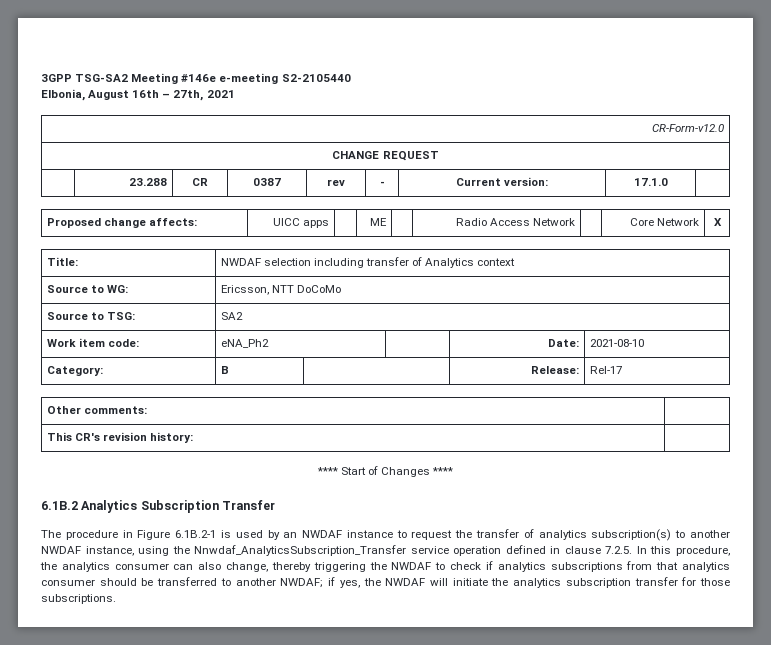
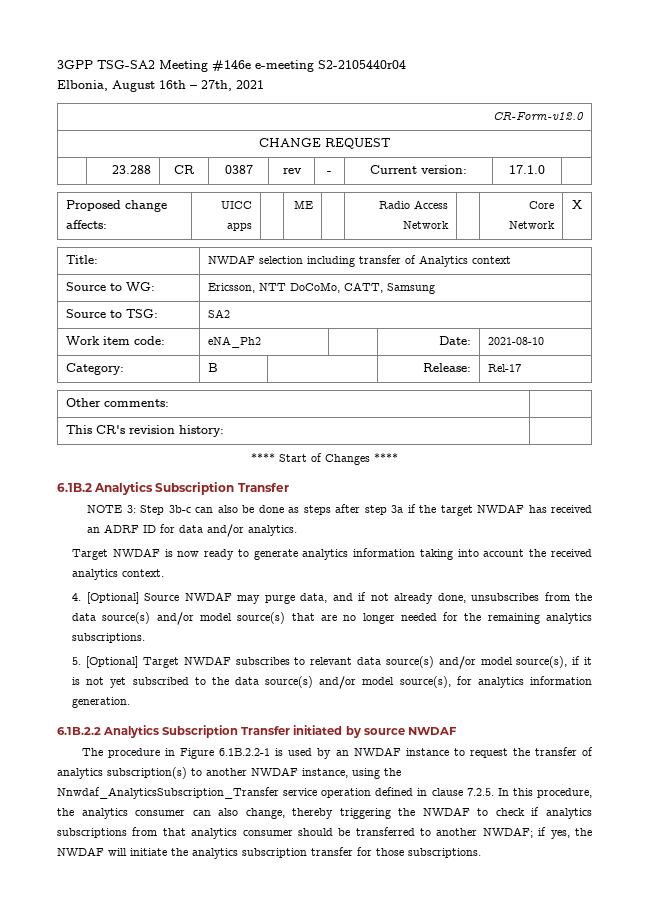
- 3GPP TSG-SA2 Meeting #146e e-meeting S2-2105440
+ 3GPP TSG-SA2 Meeting #146e e-meeting S2-2105440r04
- Source to WG: | Ericsson, NTT DoCoMo
+ Source to WG: | Ericsson, NTT DoCoMo, CATT, Samsung
+ NOTE 3: Step 3b-c can also be done as steps after step 3a if the target NWDAF has received an ADRF ID for data and/or analytics.
+ Target NWDAF is now ready to generate analytics information taking into account the received analytics context.
+ 4. [Optional] Source NWDAF may purge data, and if not already done, unsubscribes from the data source(s) and/or model source(s) that are no longer needed for the remaining analytics subscriptions.
+ 5. [Optional] Target NWDAF subscribes to relevant data source(s) and/or model source(s), if it is not yet subscribed to the data source(s) and/or model source(s), for analytics information generation.
+ 6.1B.2.2 Analytics Subscription Transfer initiated by source NWDAF
- The procedure in Figure 6.1B.2-1 is used by an NWDAF instance to request the transfer of analytics subscription(s) to another NWDAF instance, using the Nnwdaf_AnalyticsSubscription_Transfer service operation defined in clause 7.2.5. In this procedure, the analytics consumer can also change, thereby triggering the NWDAF to check if analytics subscriptions from that analytics consumer should be transferred to another NWDAF;
+ The procedure in Figure 6.1B.2.2-1 is used by an NWDAF instance to request the transfer of analytics subscription(s) to another NWDAF instance, using the Nnwdaf_AnalyticsSubscription_Transfer service operation defined in clause 7.2.5. In this procedure, the analytics consumer can also change, thereby triggering the NWDAF to check if analytics subscriptions from that analytics consumer should be transferred to another NWDAF;

